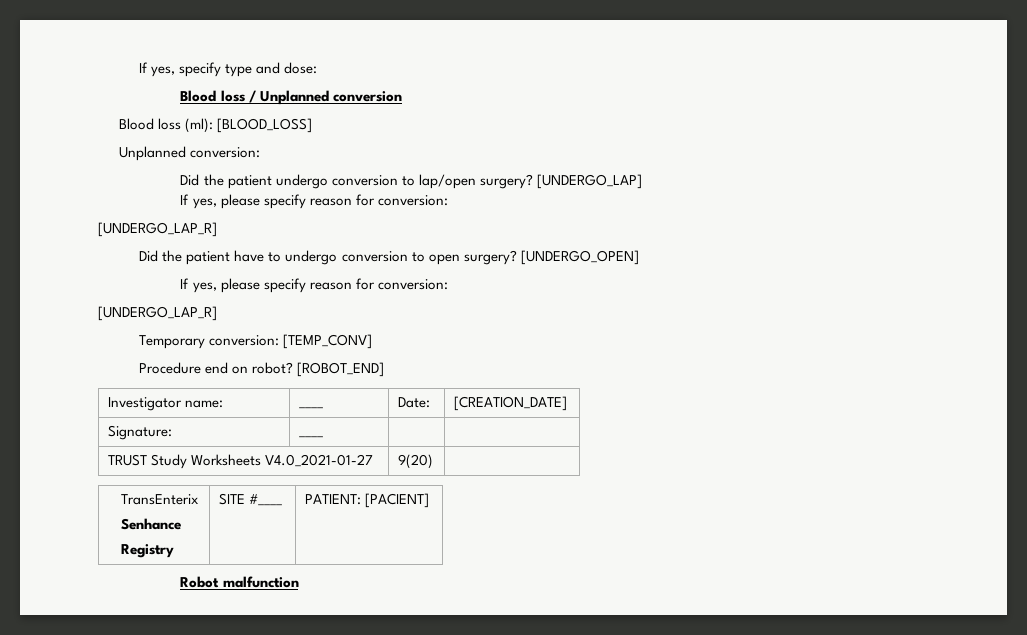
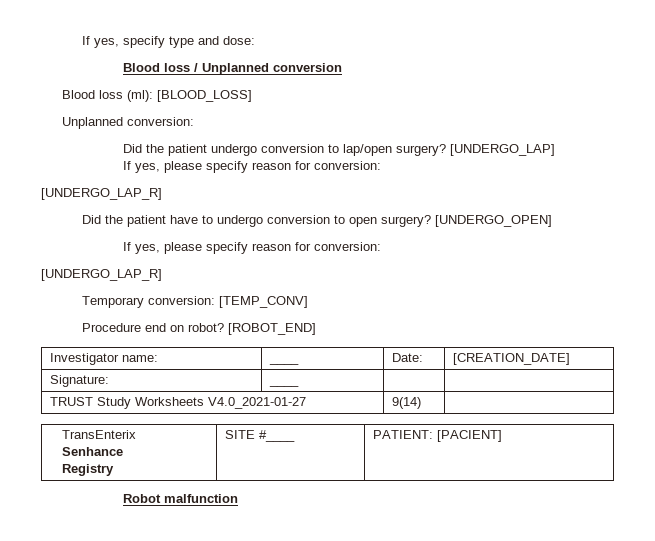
- TRUST Study Worksheets V4.0_2021-01-27 | 9(20) |
+ TRUST Study Worksheets V4.0_2021-01-27 | 9(14) |

